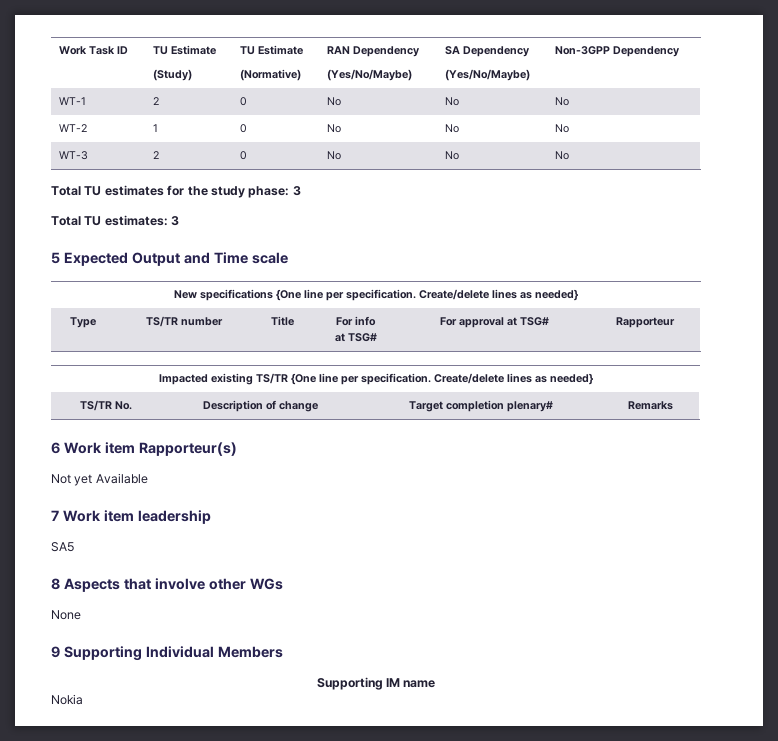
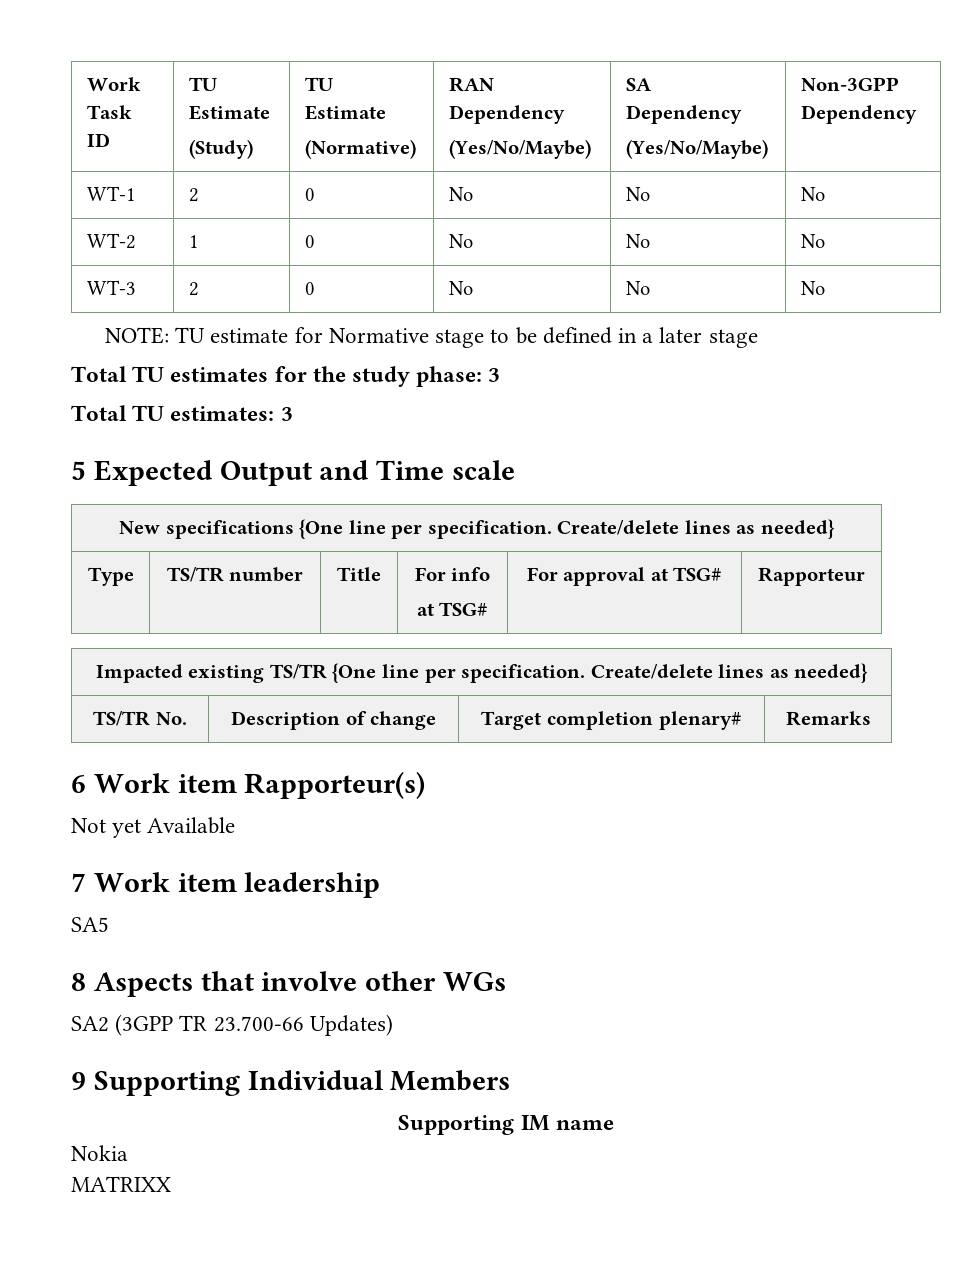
+ NOTE: TU estimate for Normative stage to be defined in a later stage
- None
+ SA2 (3GPP TR 23.700-66 Updates)
+ MATRIXX

